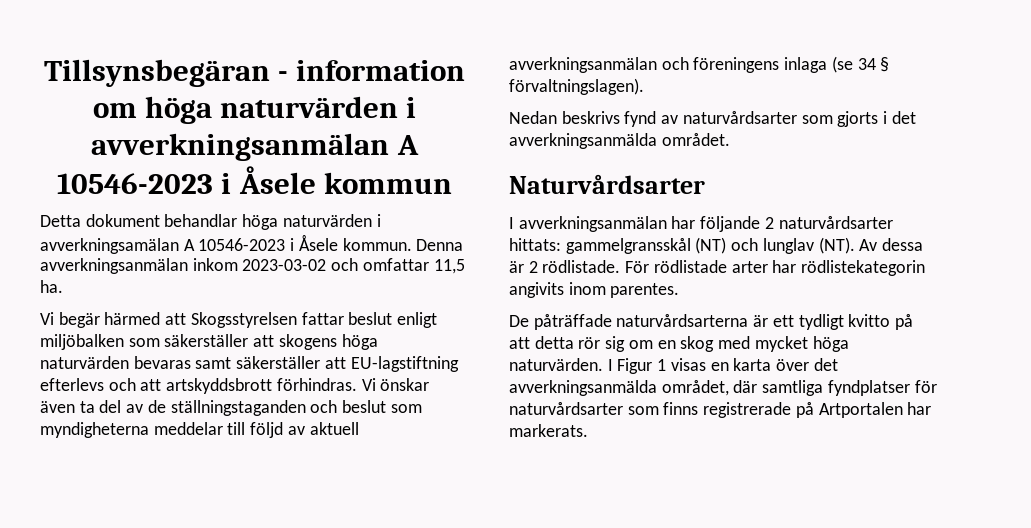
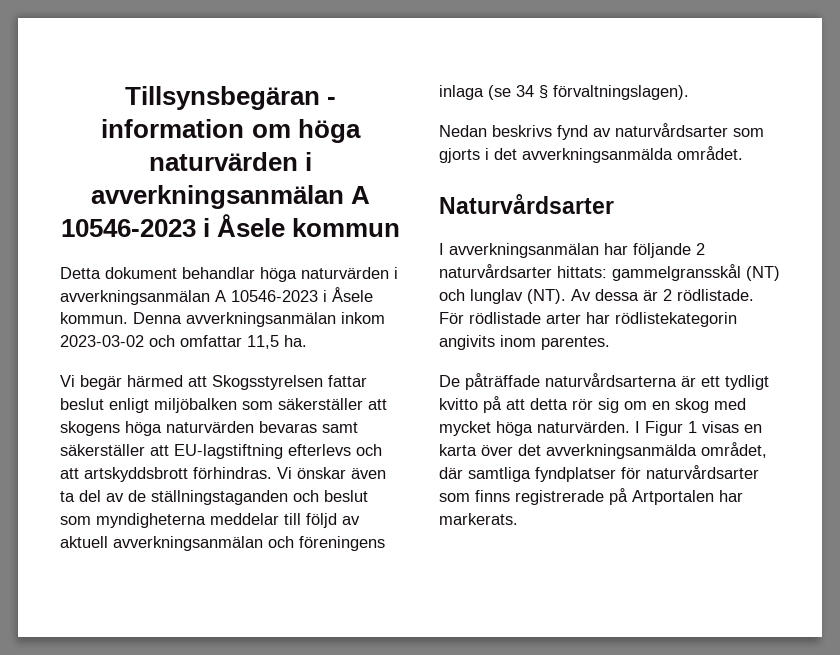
- Detta dokument behandlar höga naturvärden i avverkningsamälan A 10546-2023 i Åsele kommun.
+ Detta dokument behandlar höga naturvärden i avverkningsanmälan A 10546-2023 i Åsele kommun.

